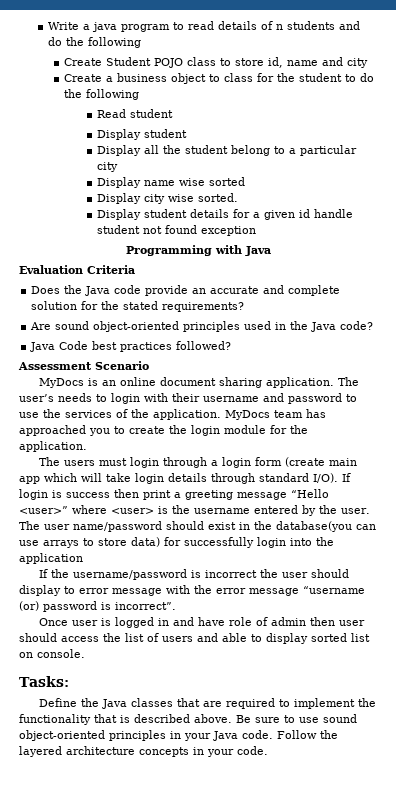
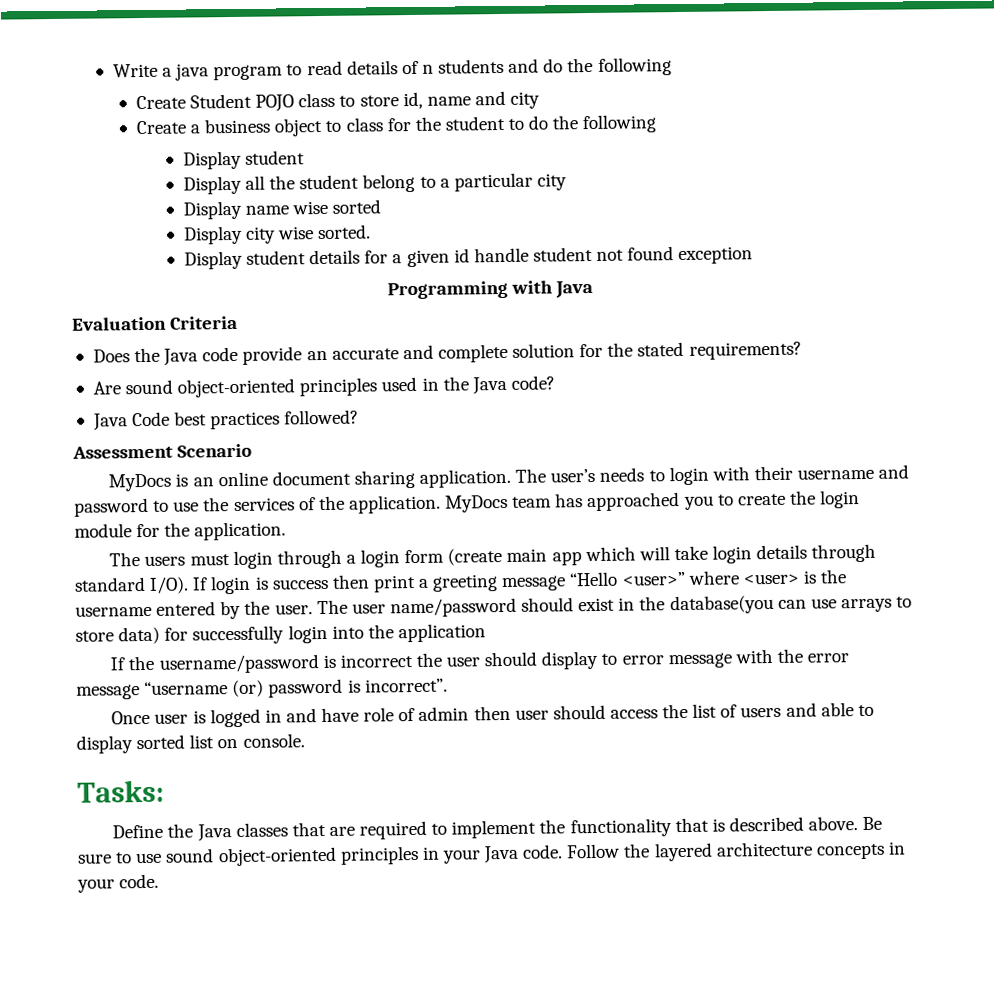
- Read student

